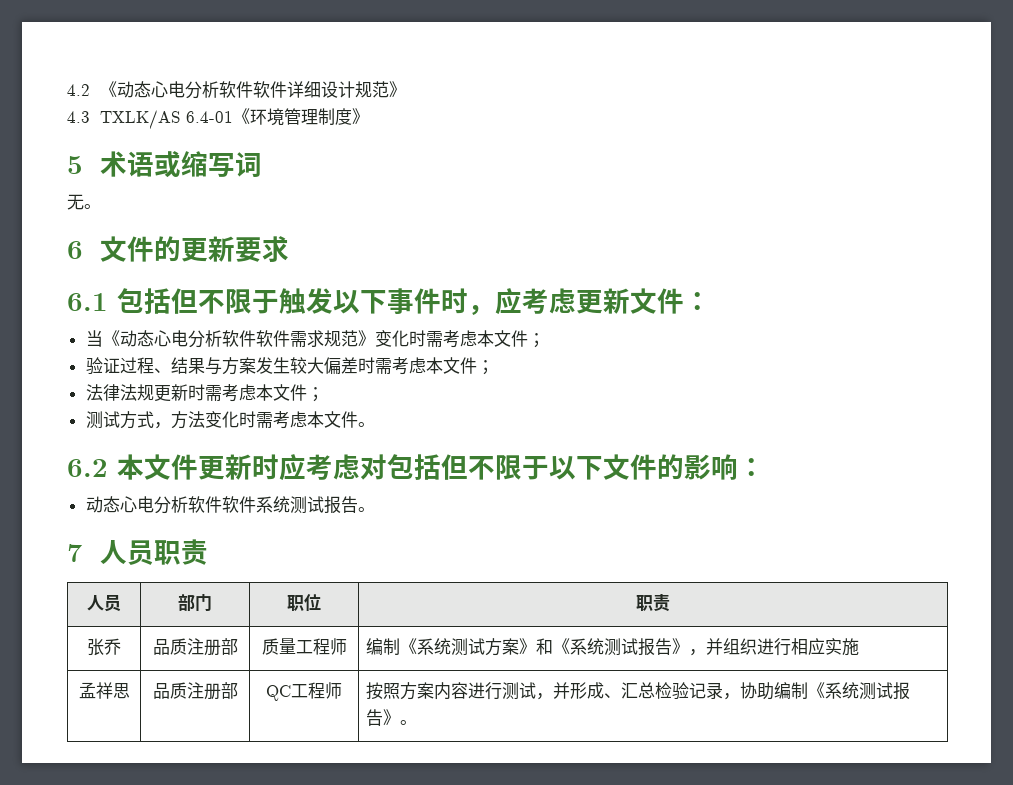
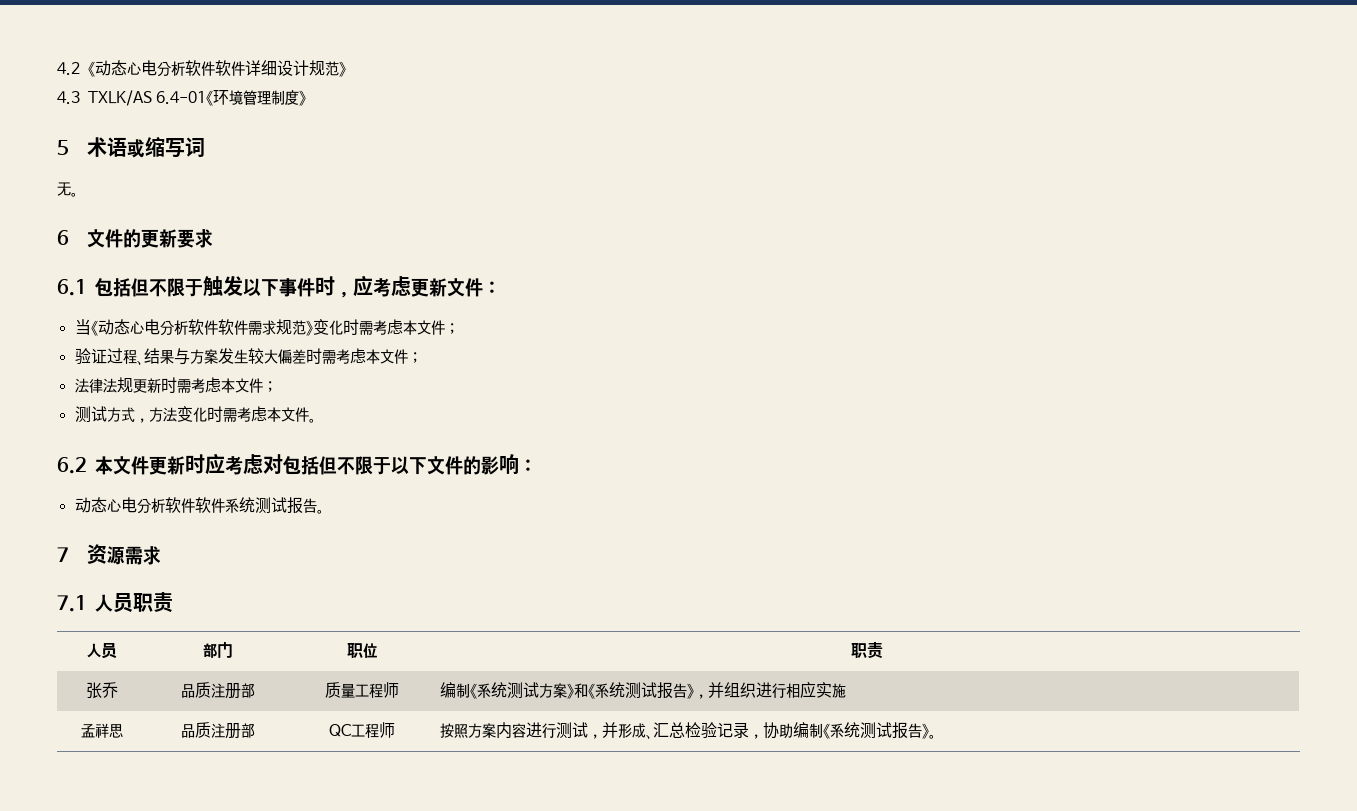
- 7人员职责
+ 7资源需求
+ 7.1人员职责

